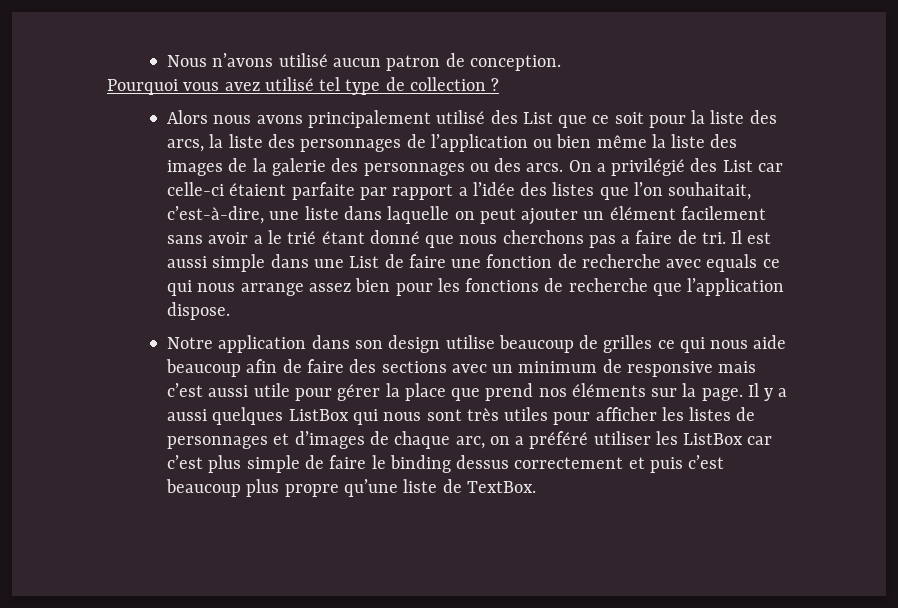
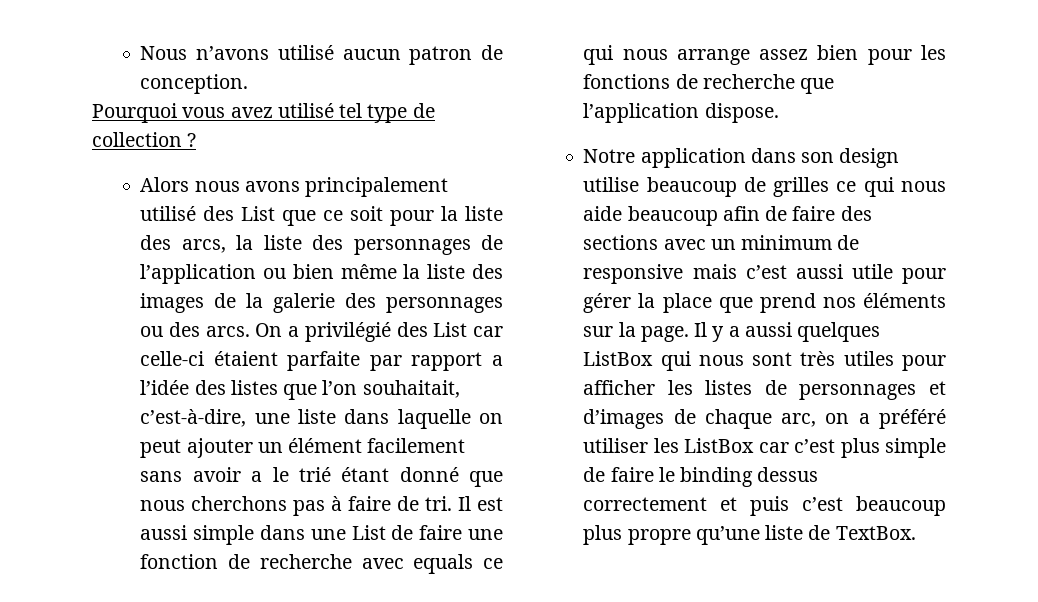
- On a privilégié des List car celle-ci étaient parfaite par rapport a l’idée des listes que l’on souhaitait, c’est-à-dire, une liste dans laquelle on peut ajouter un élément facilement sans avoir a le trié étant donné que nous cherchons pas a faire de tri.
+ On a privilégié des List car celle-ci étaient parfaite par rapport a l’idée des listes que l’on souhaitait, c’est-à-dire, une liste dans laquelle on peut ajouter un élément facilement sans avoir a le trié étant donné que nous cherchons pas à faire de tri.

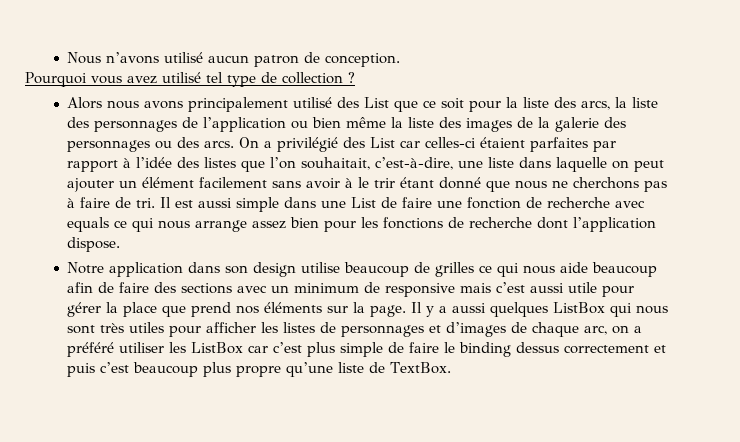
- On a privilégié des List car celle-ci étaient parfaite par rapport a l’idée des listes que l’on souhaitait, c’est-à-dire, une liste dans laquelle on peut ajouter un élément facilement sans avoir a le trié étant donné que nous cherchons pas à faire de tri.
+ On a privilégié des List car celles-ci étaient parfaites par rapport à l’idée des listes que l’on souhaitait, c’est-à-dire, une liste dans laquelle on peut ajouter un élément facilement sans avoir à le trir étant donné que nous ne cherchons pas à faire de tri.
- Il est aussi simple dans une List de faire une fonction de recherche avec equals ce qui nous arrange assez bien pour les fonctions de recherche que l’application dispose.
+ Il est aussi simple dans une List de faire une fonction de recherche avec equals ce qui nous arrange assez bien pour les fonctions de recherche dont l’application dispose.

